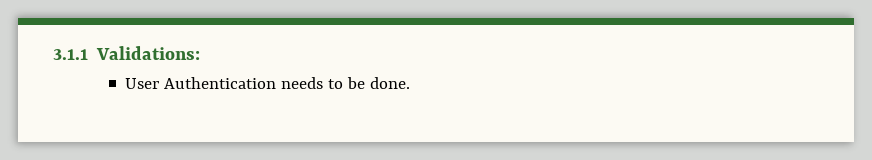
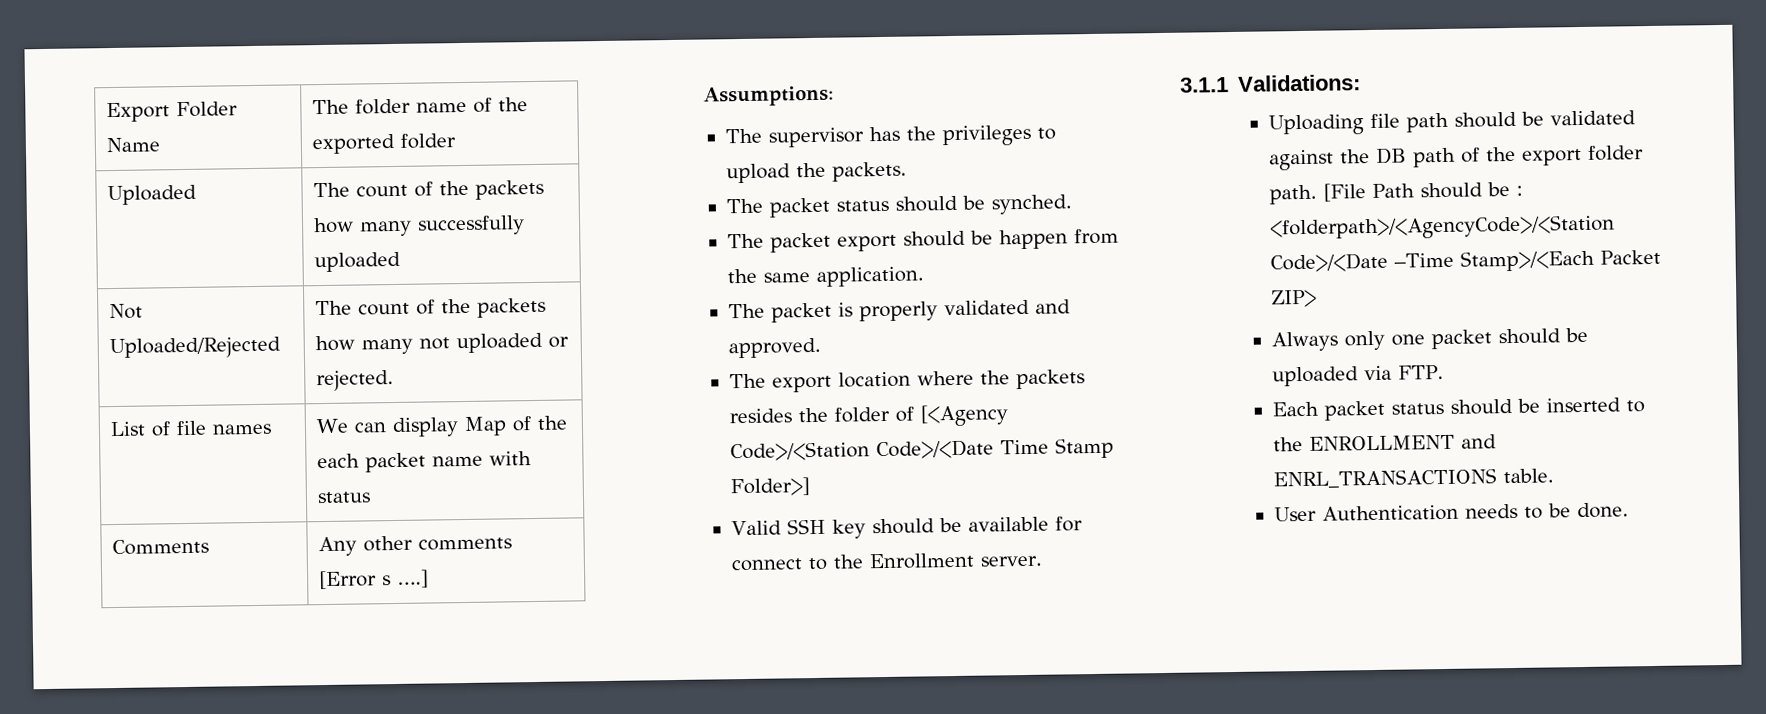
+ Export Folder Name | The folder name of the exported folder
+ Uploaded | The count of the packets how many successfully uploaded
+ Not Uploaded/Rejected | The count of the packets how many not uploaded or rejected.
+ List of file names | We can display Map of the each packet name with status
+ Comments | Any other comments [Error s ….]
+ Assumptions:
+ The supervisor has the privileges to upload the packets.
+ The packet status should be synched.
+ The packet export should be happen from the same application.
+ The packet is properly validated and approved.
+ The export location where the packets resides the folder of [<Agency Code>/<Station Code>/<Date Time Stamp Folder>]
+ Valid SSH key should be available for connect to the Enrollment server.
  3.1.1 Validations:
+ Uploading file path should be validated against the DB path of the export folder path. [File Path should be : <folderpath>/<AgencyCode>/<Station Code>/<Date –Time Stamp>/<Each Packet ZIP>
+ Always only one packet should be uploaded via FTP.
+ Each packet status should be inserted to the ENROLLMENT and ENRL_TRANSACTIONS table.

